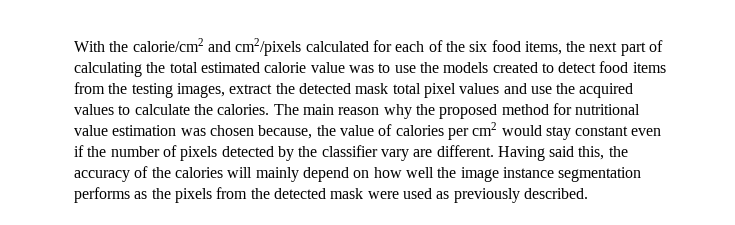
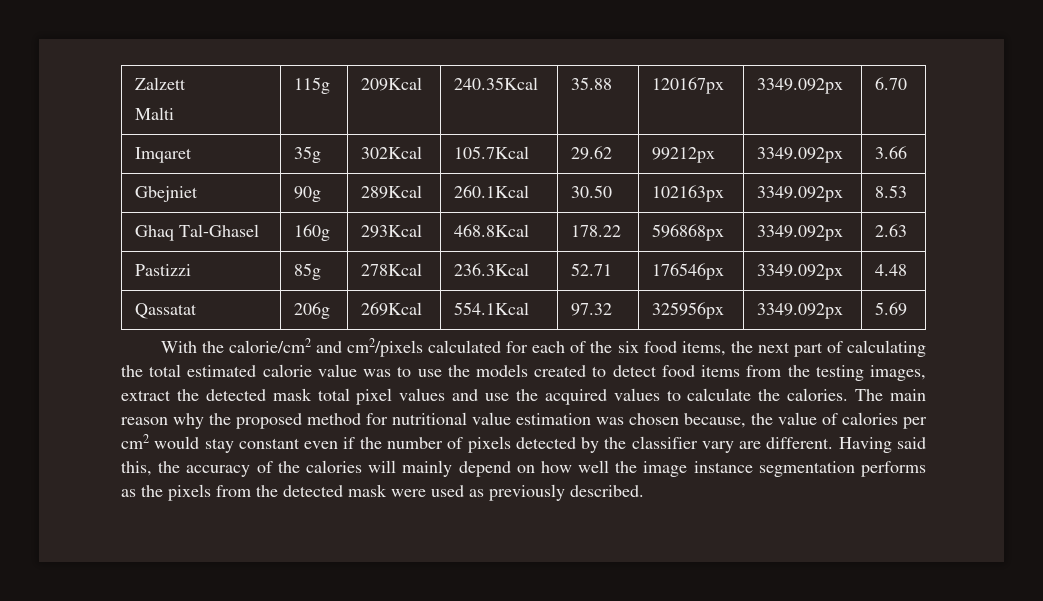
+ Zalzett
+ Malti | 115g | 209Kcal | 240.35Kcal | 35.88 | 120167px | 3349.092px | 6.70
+ Imqaret | 35g | 302Kcal | 105.7Kcal | 29.62 | 99212px | 3349.092px | 3.66
+ Gbejniet | 90g | 289Kcal | 260.1Kcal | 30.50 | 102163px | 3349.092px | 8.53
+ Ghaq Tal-Ghasel | 160g | 293Kcal | 468.8Kcal | 178.22 | 596868px | 3349.092px | 2.63
+ Pastizzi | 85g | 278Kcal | 236.3Kcal | 52.71 | 176546px | 3349.092px | 4.48
+ Qassatat | 206g | 269Kcal | 554.1Kcal | 97.32 | 325956px | 3349.092px | 5.69

